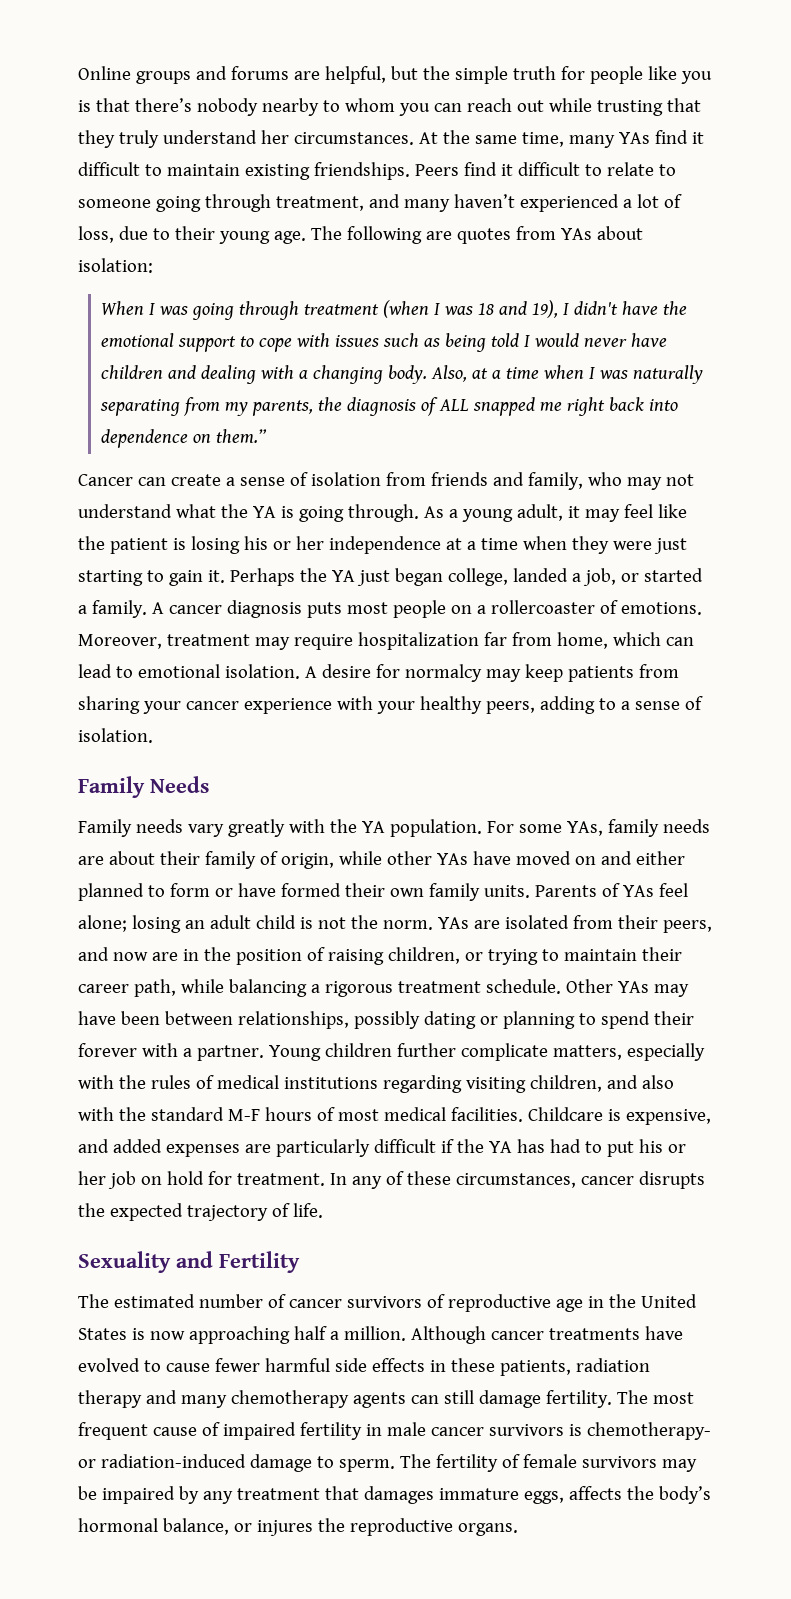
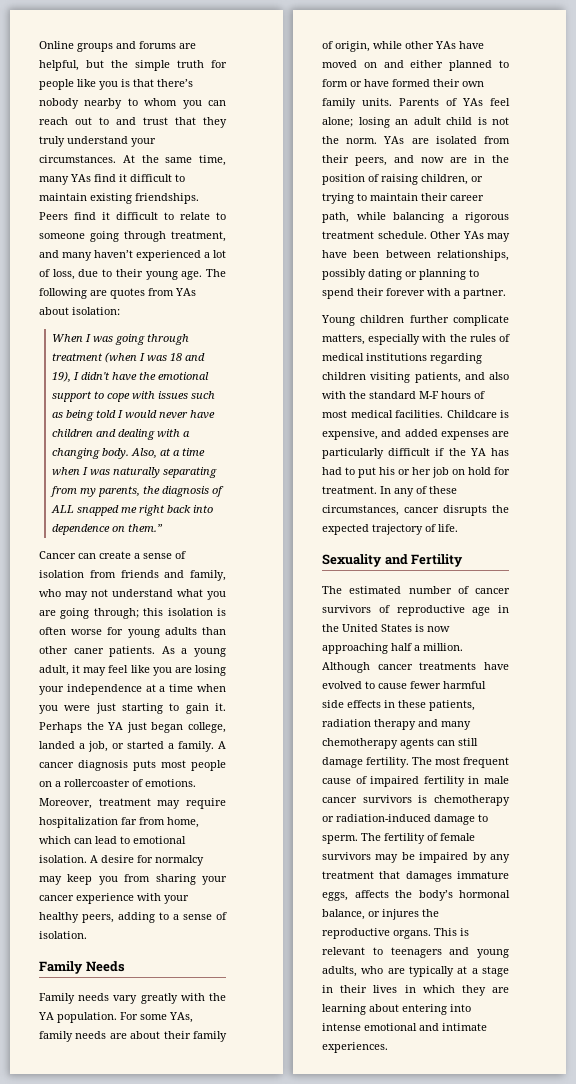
- Online groups and forums are helpful, but the simple truth for people like you is that there’s nobody nearby to whom you can reach out while trusting that they truly understand her circumstances.
+ Online groups and forums are helpful, but the simple truth for people like you is that there’s nobody nearby to whom you can reach out to and trust that they truly understand your circumstances.
- Cancer can create a sense of isolation from friends and family, who may not understand what the YA is going through.
+ Cancer can create a sense of isolation from friends and family, who may not understand what you are going through; this isolation is often worse for young adults than other caner patients.
- As a young adult, it may feel like the patient is losing his or her independence at a time when they were just starting to gain it.
+ As a young adult, it may feel like you are losing your independence at a time when you were just starting to gain it.
- A desire for normalcy may keep patients from sharing your cancer experience with your healthy peers, adding to a sense of isolation.
+ A desire for normalcy may keep you from sharing your cancer experience with your healthy peers, adding to a sense of isolation.
- Other YAs may have been between relationships, possibly dating or planning to spend their forever with a partner. Young children further complicate matters, especially with the rules of medical institutions regarding visiting children, and also with the standard M-F hours of most medical facilities.
+ Other YAs may have been between relationships, possibly dating or planning to spend their forever with a partner.
+ Young children further complicate matters, especially with the rules of medical institutions regarding children visiting patients, and also with the standard M-F hours of most medical facilities.
- The most frequent cause of impaired fertility in male cancer survivors is chemotherapy- or radiation-induced damage to sperm.
+ The most frequent cause of impaired fertility in male cancer survivors is chemotherapy or radiation-induced damage to sperm.
+ This is relevant to teenagers and young adults, who are typically at a stage in their lives in which they are learning about entering into intense emotional and intimate experiences.

